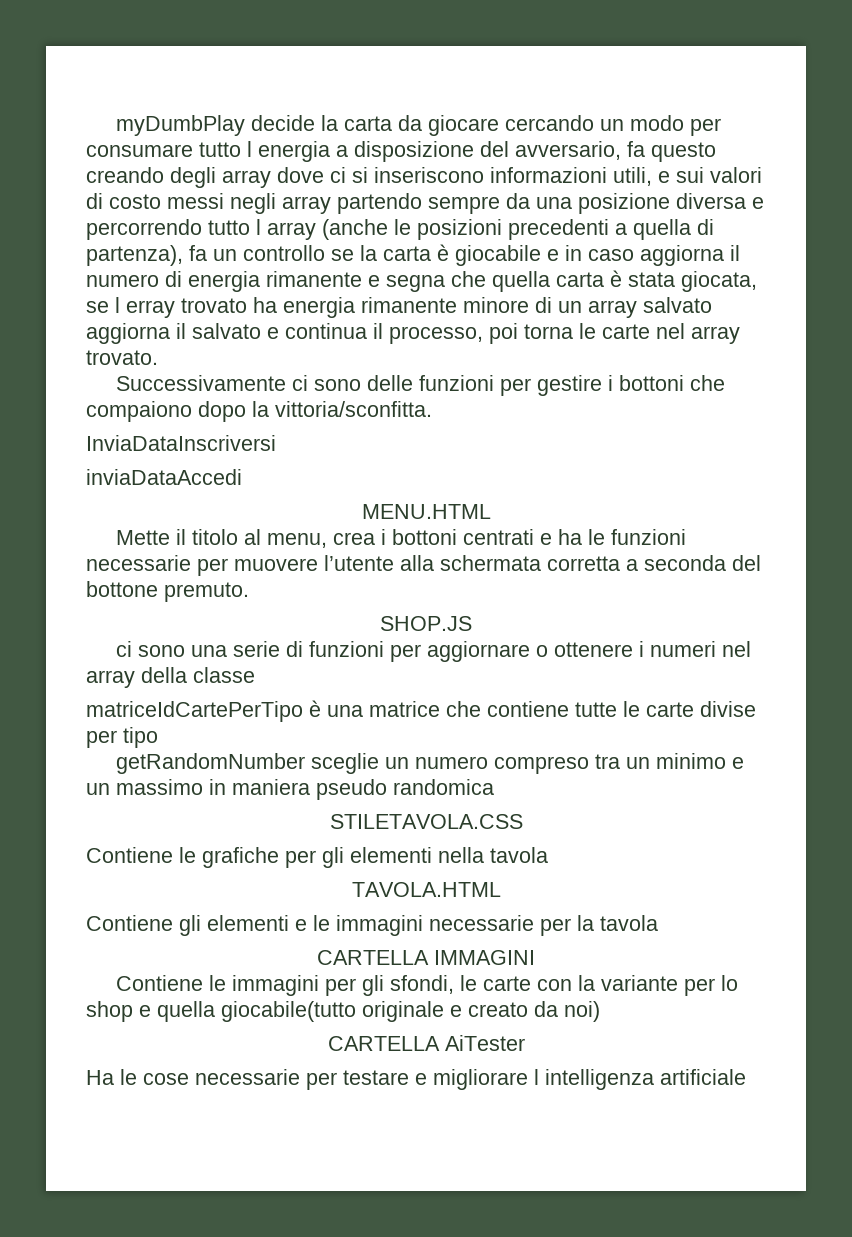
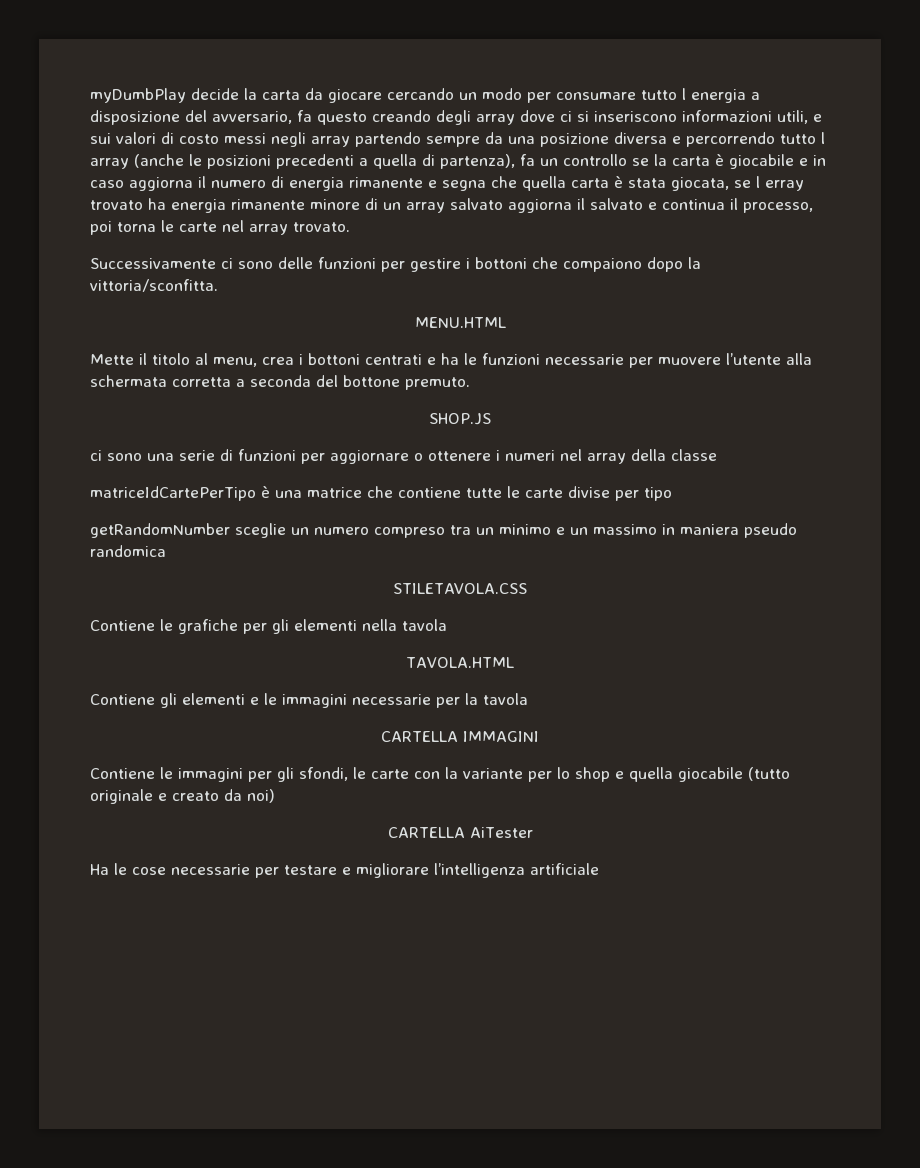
- InviaDataInscriversi
- inviaDataAccedi
- Contiene le immagini per gli sfondi, le carte con la variante per lo shop e quella giocabile(tutto originale e creato da noi)
+ Contiene le immagini per gli sfondi, le carte con la variante per lo shop e quella giocabile (tutto originale e creato da noi)
- Ha le cose necessarie per testare e migliorare l intelligenza artificiale
+ Ha le cose necessarie per testare e migliorare l’intelligenza artificiale

